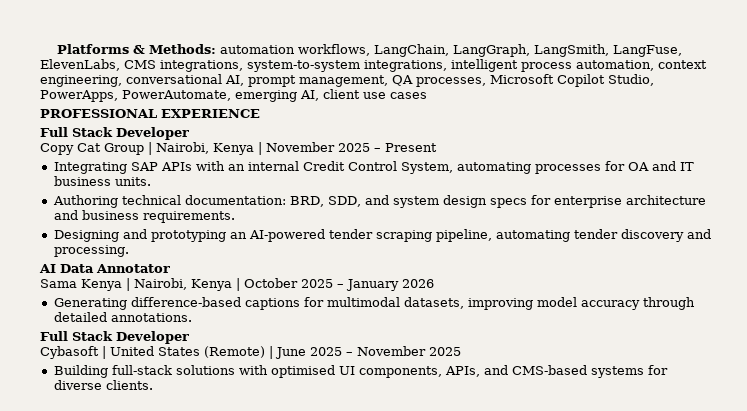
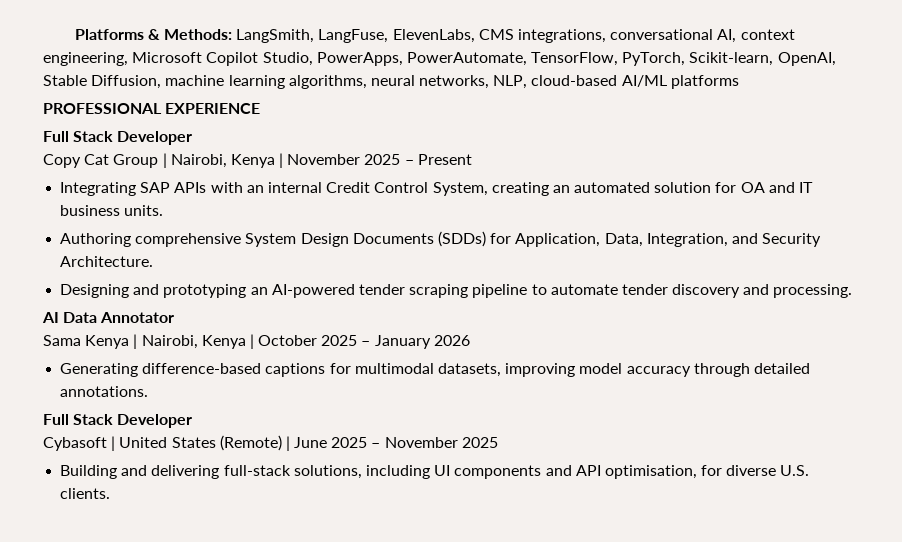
- Platforms & Methods: automation workflows, LangChain, LangGraph, LangSmith, LangFuse, ElevenLabs, CMS integrations, system-to-system integrations, intelligent process automation, context engineering, conversational AI, prompt management, QA processes, Microsoft Copilot Studio, PowerApps, PowerAutomate, emerging AI, client use cases
+ Platforms & Methods: LangSmith, LangFuse, ElevenLabs, CMS integrations, conversational AI, context engineering, Microsoft Copilot Studio, PowerApps, PowerAutomate, TensorFlow, PyTorch, Scikit-learn, OpenAI, Stable Diffusion, machine learning algorithms, neural networks, NLP, cloud-based AI/ML platforms
- Integrating SAP APIs with an internal Credit Control System, automating processes for OA and IT business units.
+ Integrating SAP APIs with an internal Credit Control System, creating an automated solution for OA and IT business units.
- Authoring technical documentation: BRD, SDD, and system design specs for enterprise architecture and business requirements.
+ Authoring comprehensive System Design Documents (SDDs) for Application, Data, Integration, and Security Architecture.
- Designing and prototyping an AI-powered tender scraping pipeline, automating tender discovery and processing.
+ Designing and prototyping an AI-powered tender scraping pipeline to automate tender discovery and processing.
- Building full-stack solutions with optimised UI components, APIs, and CMS-based systems for diverse clients.
+ Building and delivering full-stack solutions, including UI components and API optimisation, for diverse U.S. clients.

